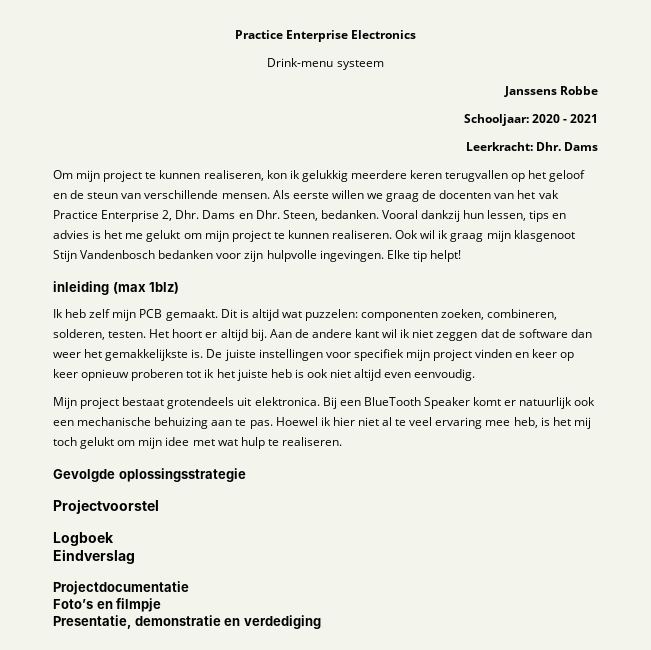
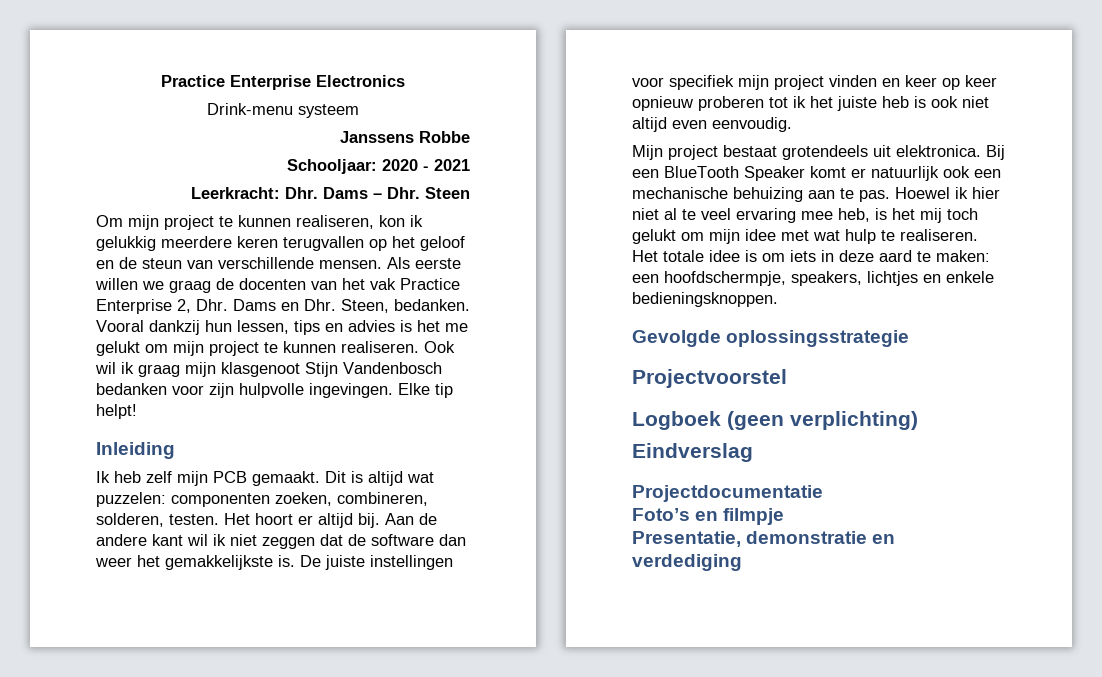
- Leerkracht: Dhr. Dams
+ Leerkracht: Dhr. Dams – Dhr. Steen
- inleiding (max 1blz)
+ Inleiding
+ Het totale idee is om iets in deze aard te maken: een hoofdschermpje, speakers, lichtjes en enkele bedieningsknoppen.
- Logboek
+ Logboek (geen verplichting)

